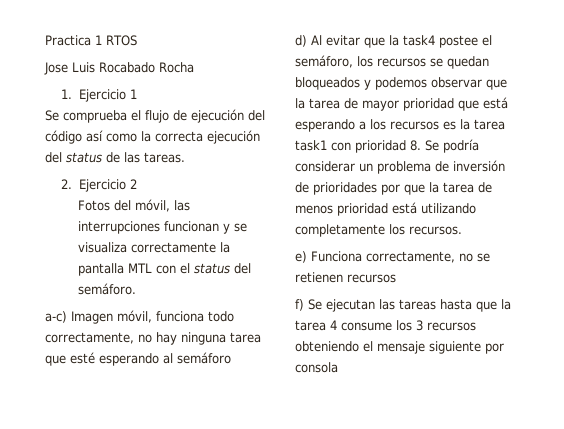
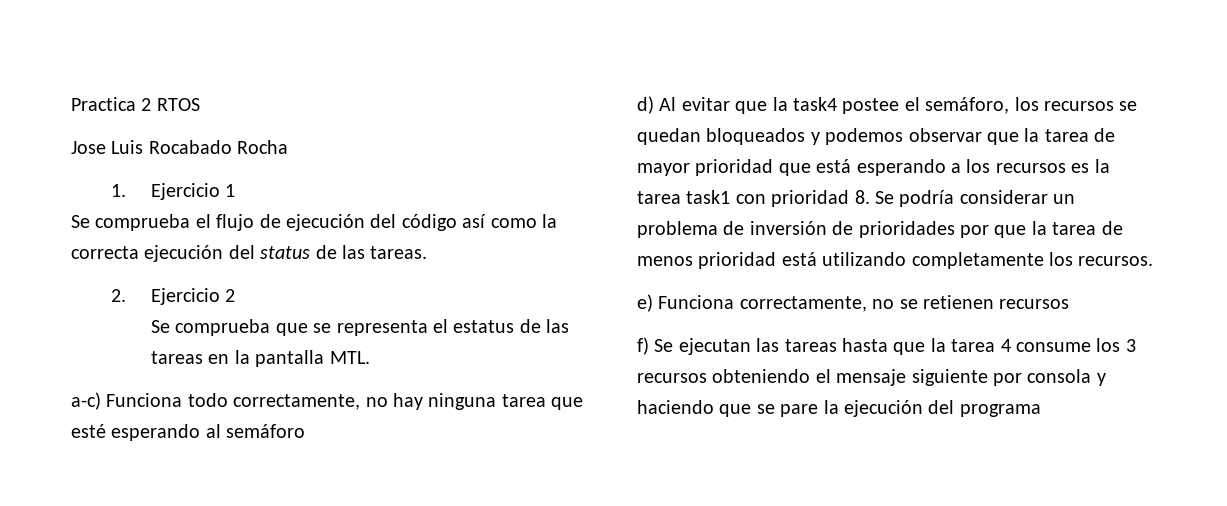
- Practica 1 RTOS
+ Practica 2 RTOS
- Fotos del móvil, las interrupciones funcionan y se visualiza correctamente la pantalla MTL con el status del semáforo.
- a-c) Imagen móvil, funciona todo correctamente, no hay ninguna tarea que esté esperando al semáforo
+ Se comprueba que se representa el estatus de las tareas en la pantalla MTL.
+ a-c) Funciona todo correctamente, no hay ninguna tarea que esté esperando al semáforo
- f) Se ejecutan las tareas hasta que la tarea 4 consume los 3 recursos obteniendo el mensaje siguiente por consola
+ f) Se ejecutan las tareas hasta que la tarea 4 consume los 3 recursos obteniendo el mensaje siguiente por consola y haciendo que se pare la ejecución del programa

